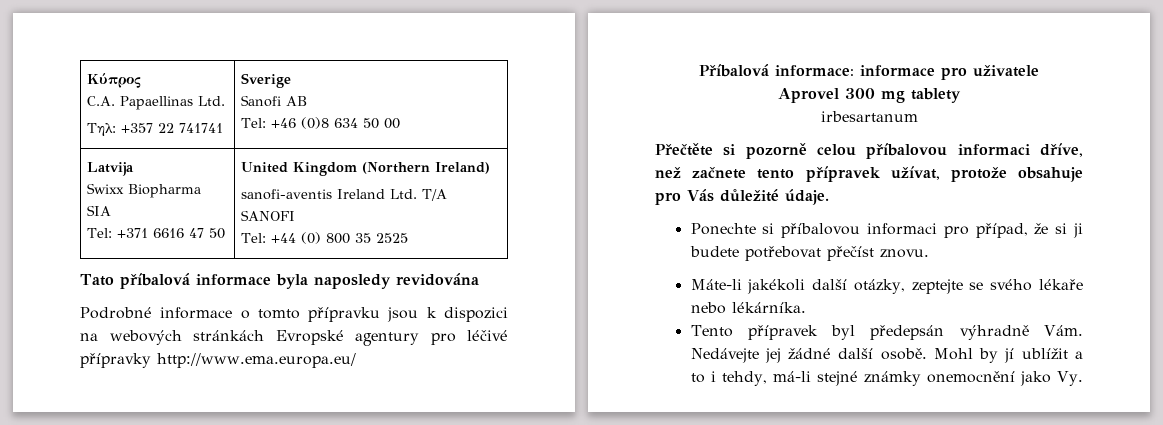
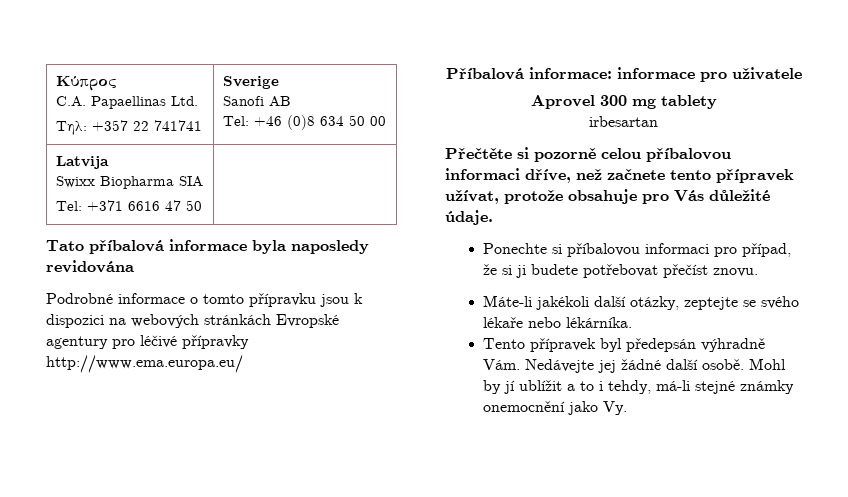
  Latvija
  Swixx Biopharma SIA
- Tel: +371 6616 47 50 | United Kingdom (Northern Ireland)
- sanofi-aventis Ireland Ltd. T/A SANOFI
- Tel: +44 (0) 800 35 2525
+ Tel: +371 6616 47 50 |
- irbesartanum
+ irbesartan

